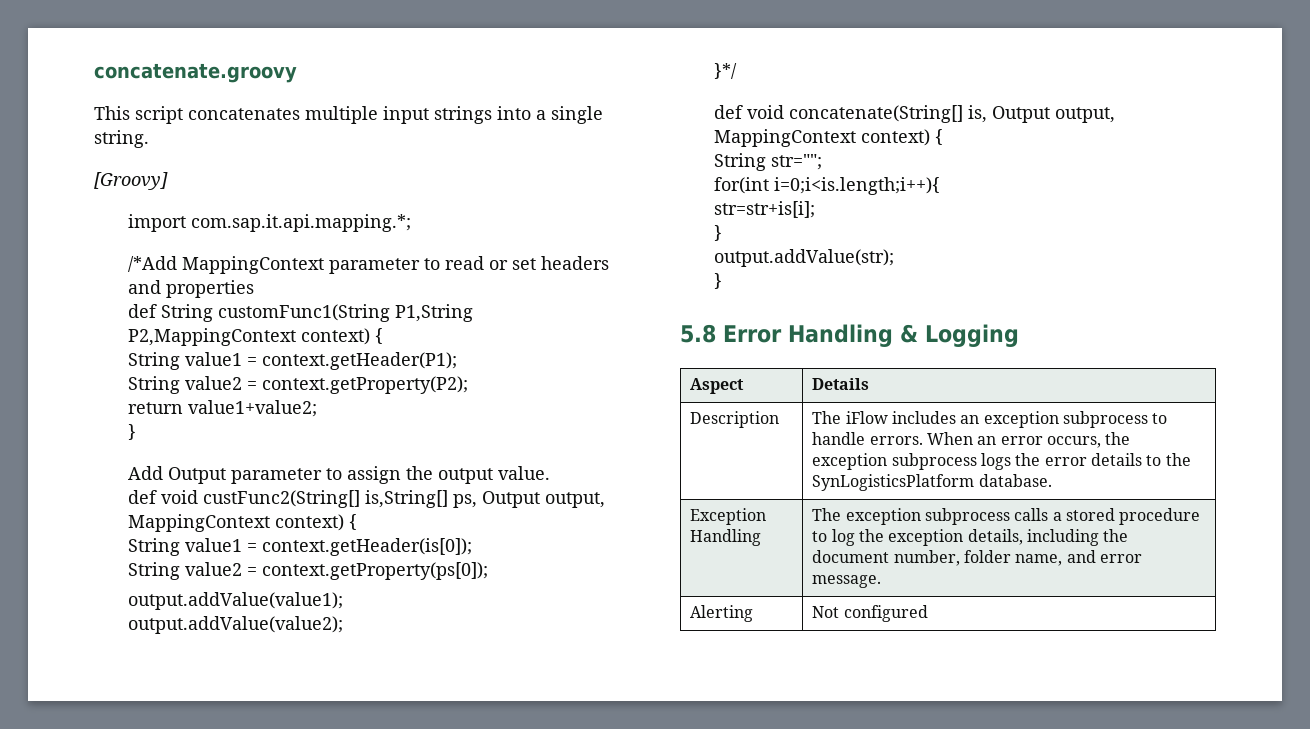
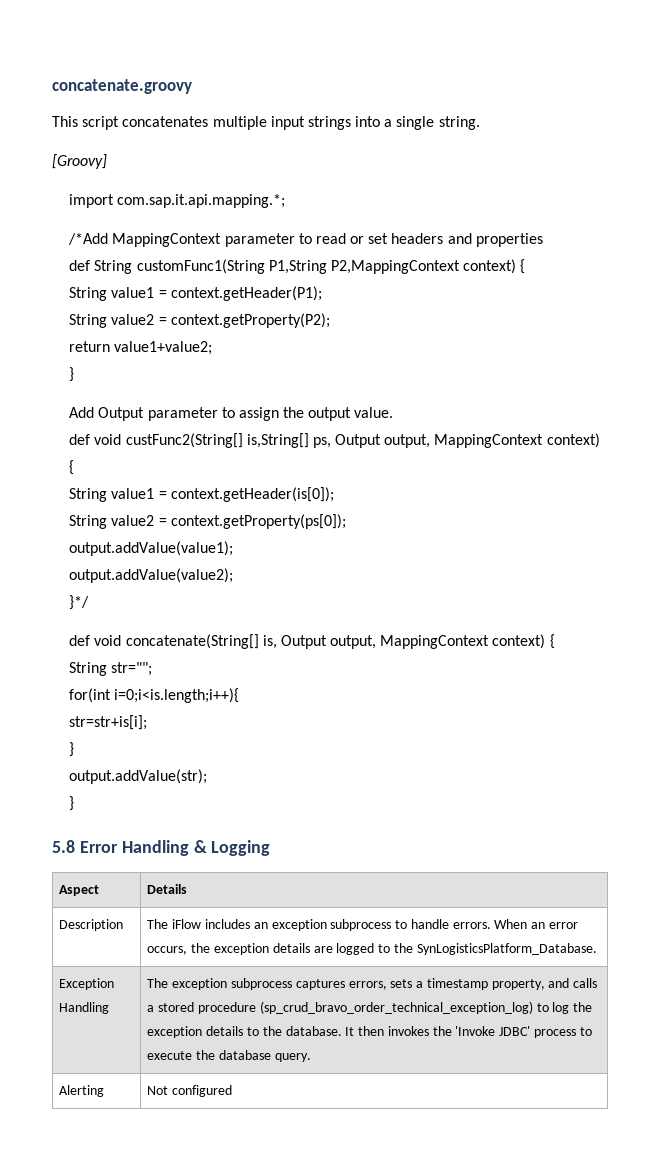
- Description | The iFlow includes an exception subprocess to handle errors. When an error occurs, the exception subprocess logs the error details to the SynLogisticsPlatform database.
+ Description | The iFlow includes an exception subprocess to handle errors. When an error occurs, the exception details are logged to the SynLogisticsPlatform_Database.
- Exception Handling | The exception subprocess calls a stored procedure to log the exception details, including the document number, folder name, and error message.
+ Exception Handling | The exception subprocess captures errors, sets a timestamp property, and calls a stored procedure (sp_crud_bravo_order_technical_exception_log) to log the exception details to the database. It then invokes the 'Invoke JDBC' process to execute the database query.

